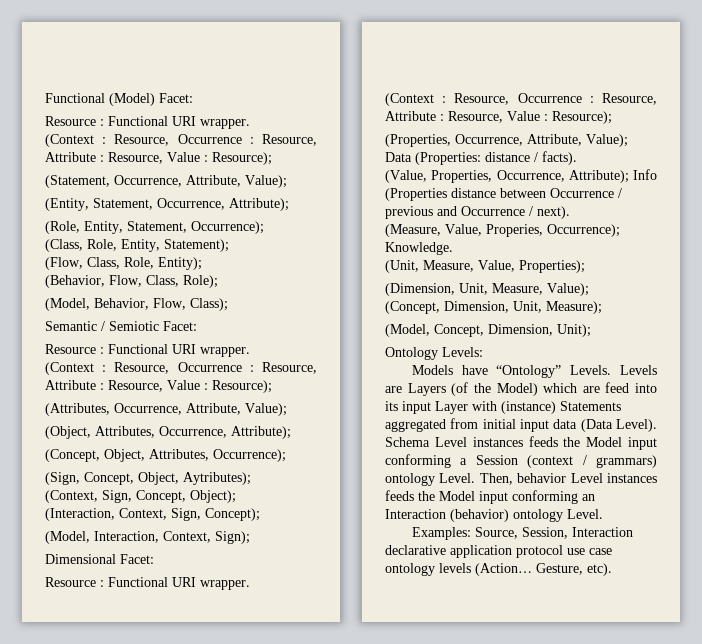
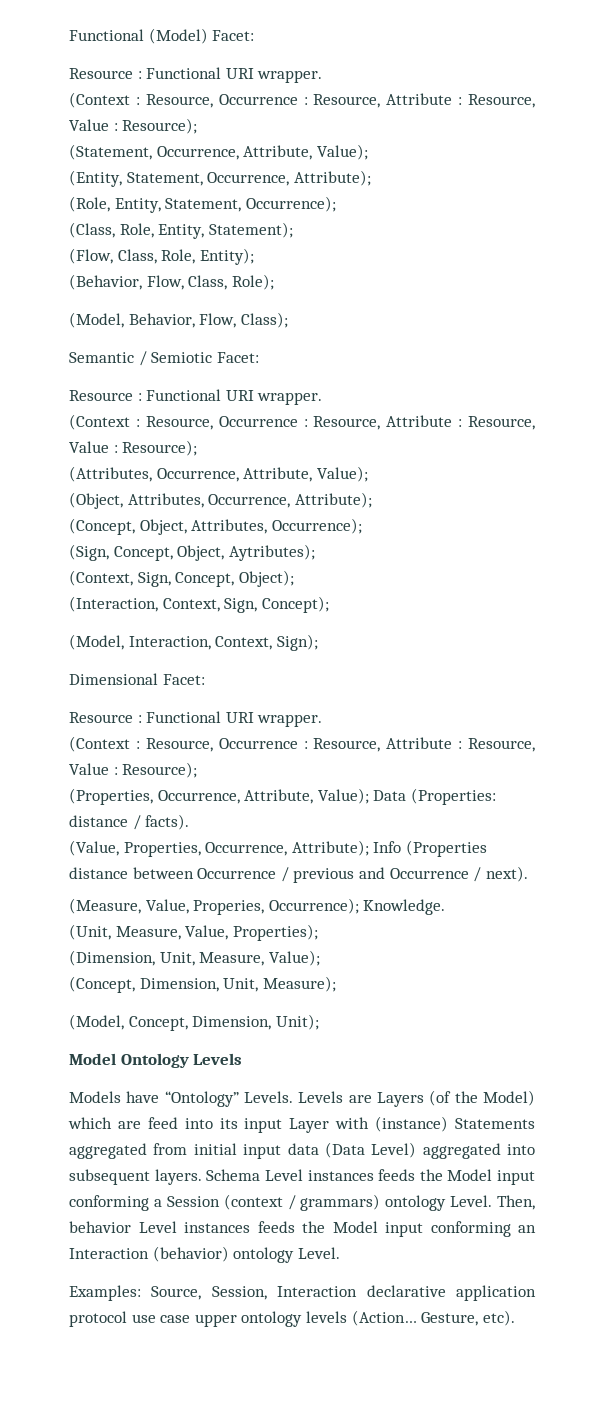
- Ontology Levels:
+ Model Ontology Levels
- Levels are Layers (of the Model) which are feed into its input Layer with (instance) Statements aggregated from initial input data (Data Level).
+ Levels are Layers (of the Model) which are feed into its input Layer with (instance) Statements aggregated from initial input data (Data Level) aggregated into subsequent layers.
- Examples: Source, Session, Interaction declarative application protocol use case ontology levels (Action…
+ Examples: Source, Session, Interaction declarative application protocol use case upper ontology levels (Action…

